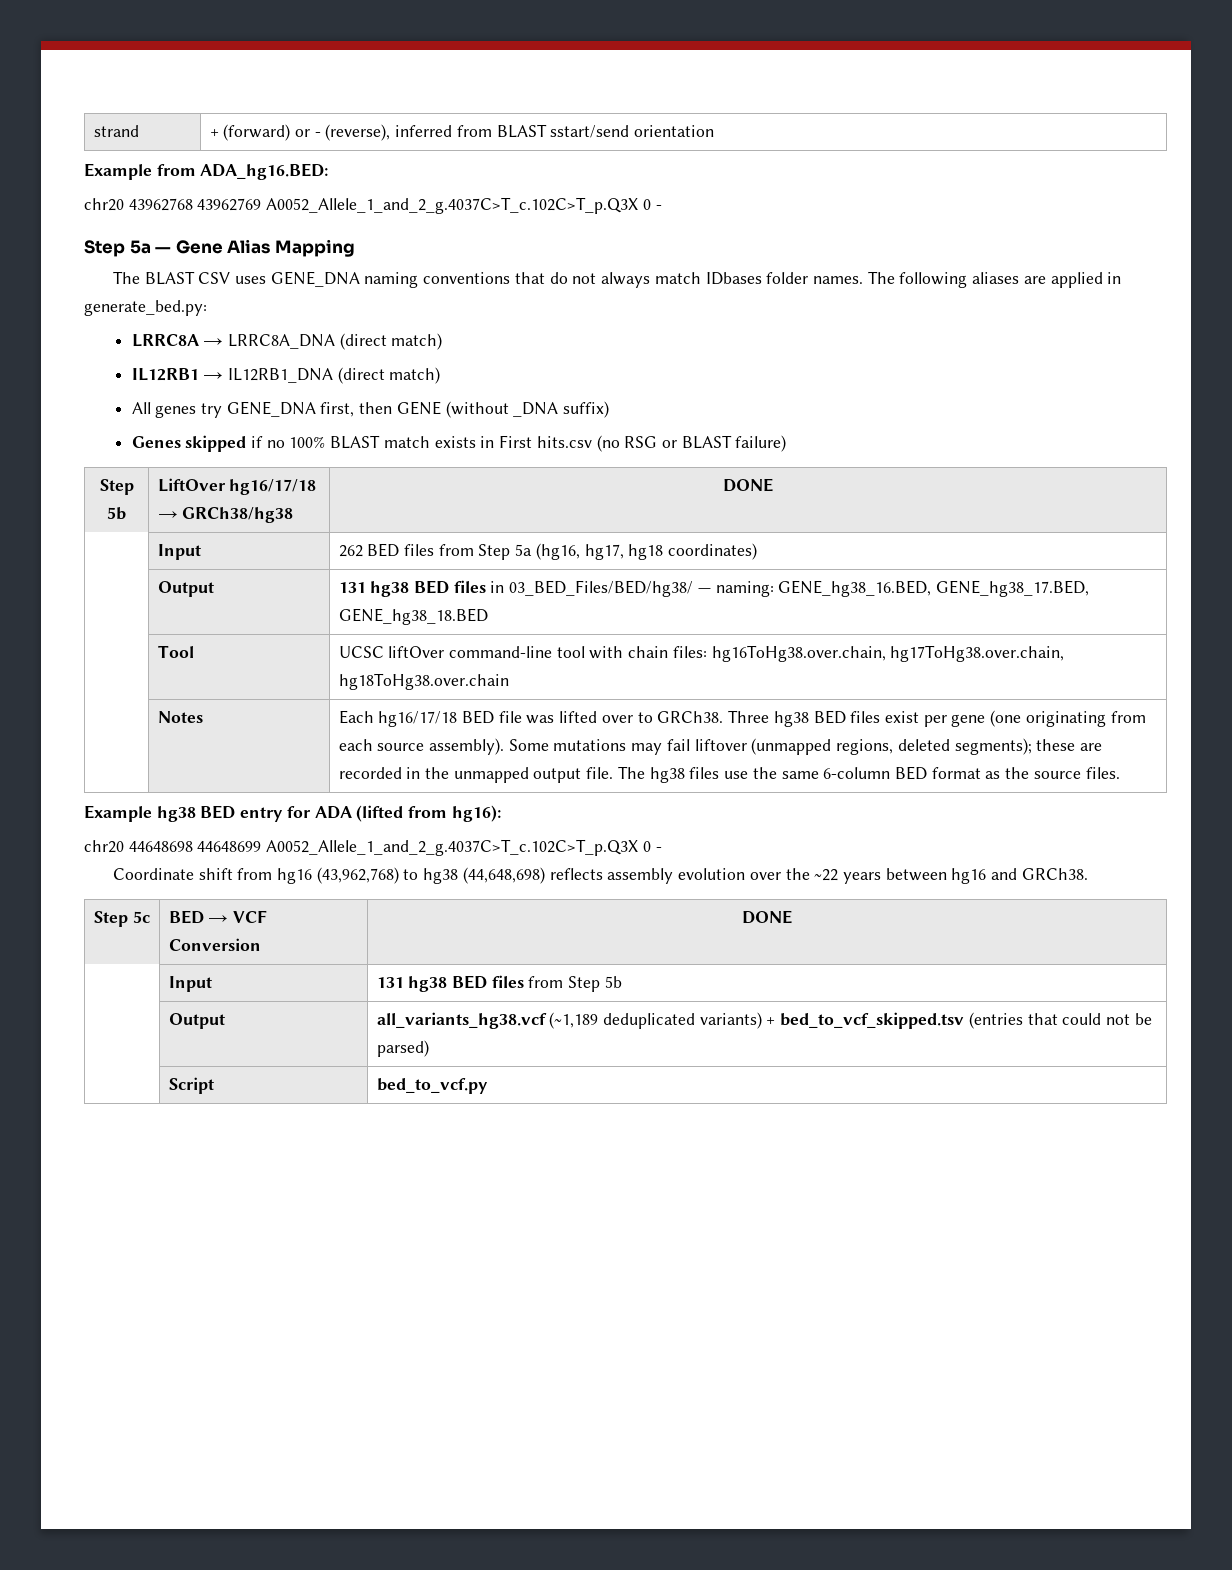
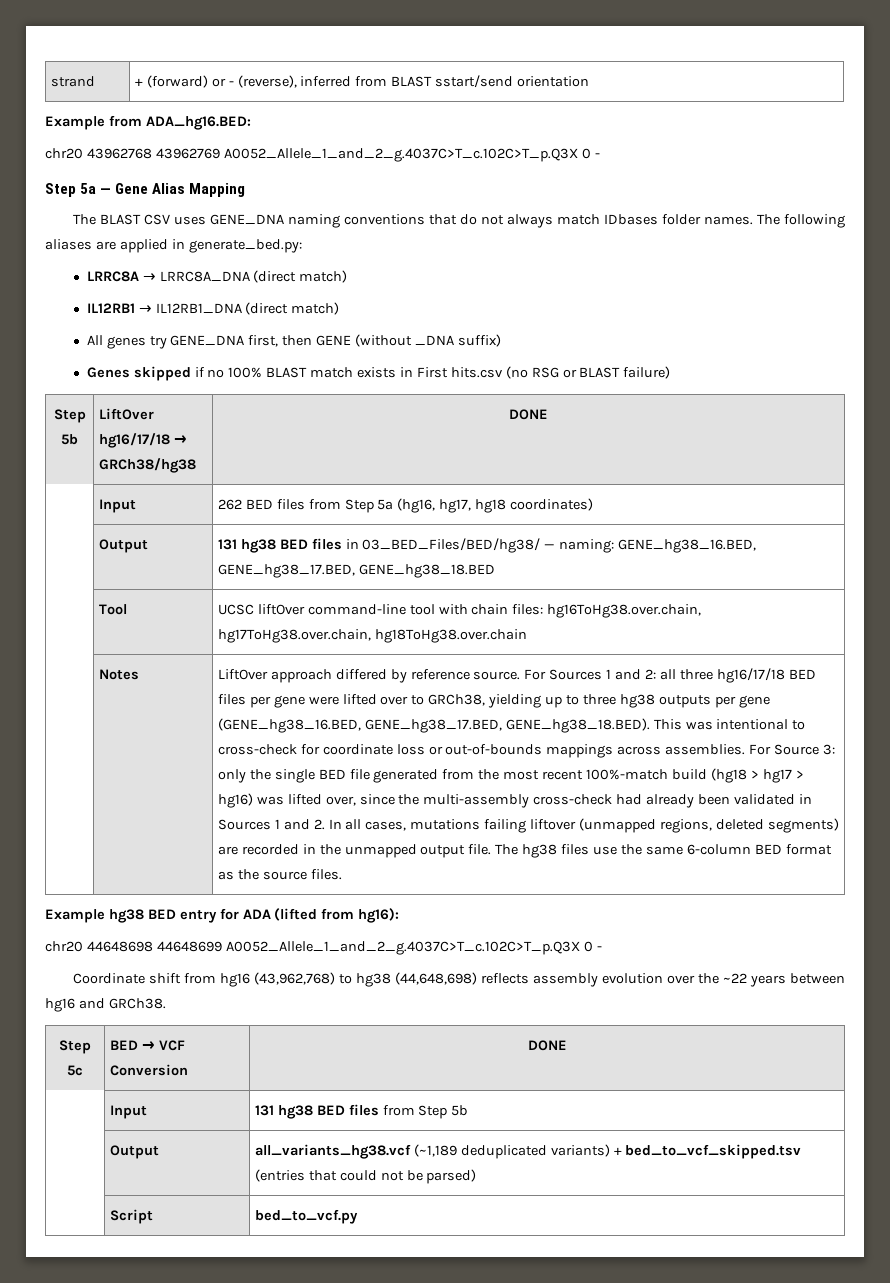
- Each hg16/17/18 BED file was lifted over to GRCh38. Three hg38 BED files exist per gene (one originating from each source assembly). Some mutations may fail liftover (unmapped regions, deleted segments); these are recorded in the unmapped output file.
+ LiftOver approach differed by reference source. For Sources 1 and 2: all three hg16/17/18 BED files per gene were lifted over to GRCh38, yielding up to three hg38 outputs per gene (GENE_hg38_16.BED, GENE_hg38_17.BED, GENE_hg38_18.BED). This was intentional to cross-check for coordinate loss or out-of-bounds mappings across assemblies. For Source 3: only the single BED file generated from the most recent 100%-match build (hg18 > hg17 > hg16) was lifted over, since the multi-assembly cross-check had already been validated in Sources 1 and 2. In all cases, mutations failing liftover (unmapped regions, deleted segments) are recorded in the unmapped output file.

